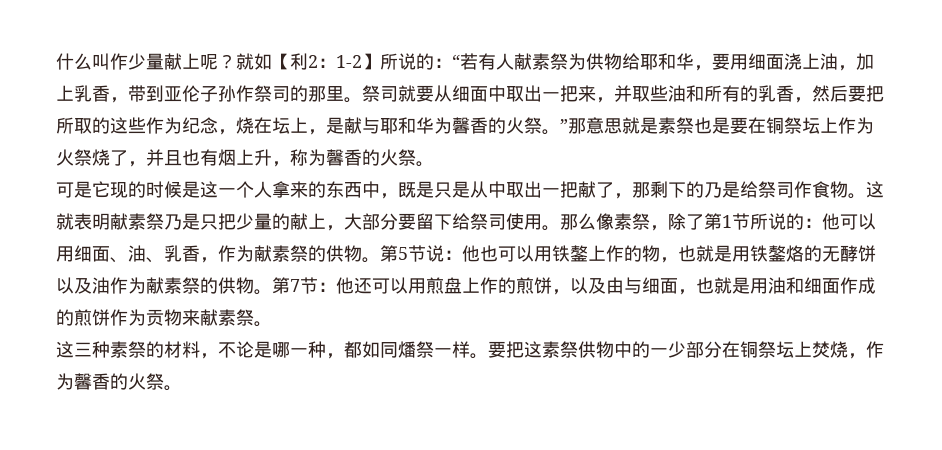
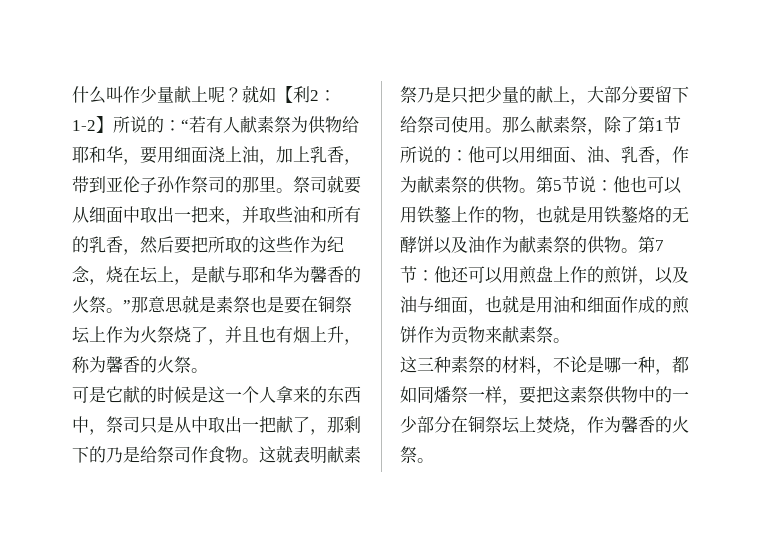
- 可是它现的时候是这一个人拿来的东西中，既是只是从中取出一把献了，那剩下的乃是给祭司作食物。
+ 可是它献的时候是这一个人拿来的东西中，祭司只是从中取出一把献了，那剩下的乃是给祭司作食物。
- 那么像素祭，除了第1节所说的：他可以用细面、油、乳香，作为献素祭的供物。
+ 那么献素祭，除了第1节所说的：他可以用细面、油、乳香，作为献素祭的供物。
- 第7节：他还可以用煎盘上作的煎饼，以及由与细面，也就是用油和细面作成的煎饼作为贡物来献素祭。
+ 第7节：他还可以用煎盘上作的煎饼，以及油与细面，也就是用油和细面作成的煎饼作为贡物来献素祭。
- 这三种素祭的材料，不论是哪一种，都如同燔祭一样。要把这素祭供物中的一少部分在铜祭坛上焚烧，作为馨香的火祭。
+ 这三种素祭的材料，不论是哪一种，都如同燔祭一样，要把这素祭供物中的一少部分在铜祭坛上焚烧，作为馨香的火祭。

